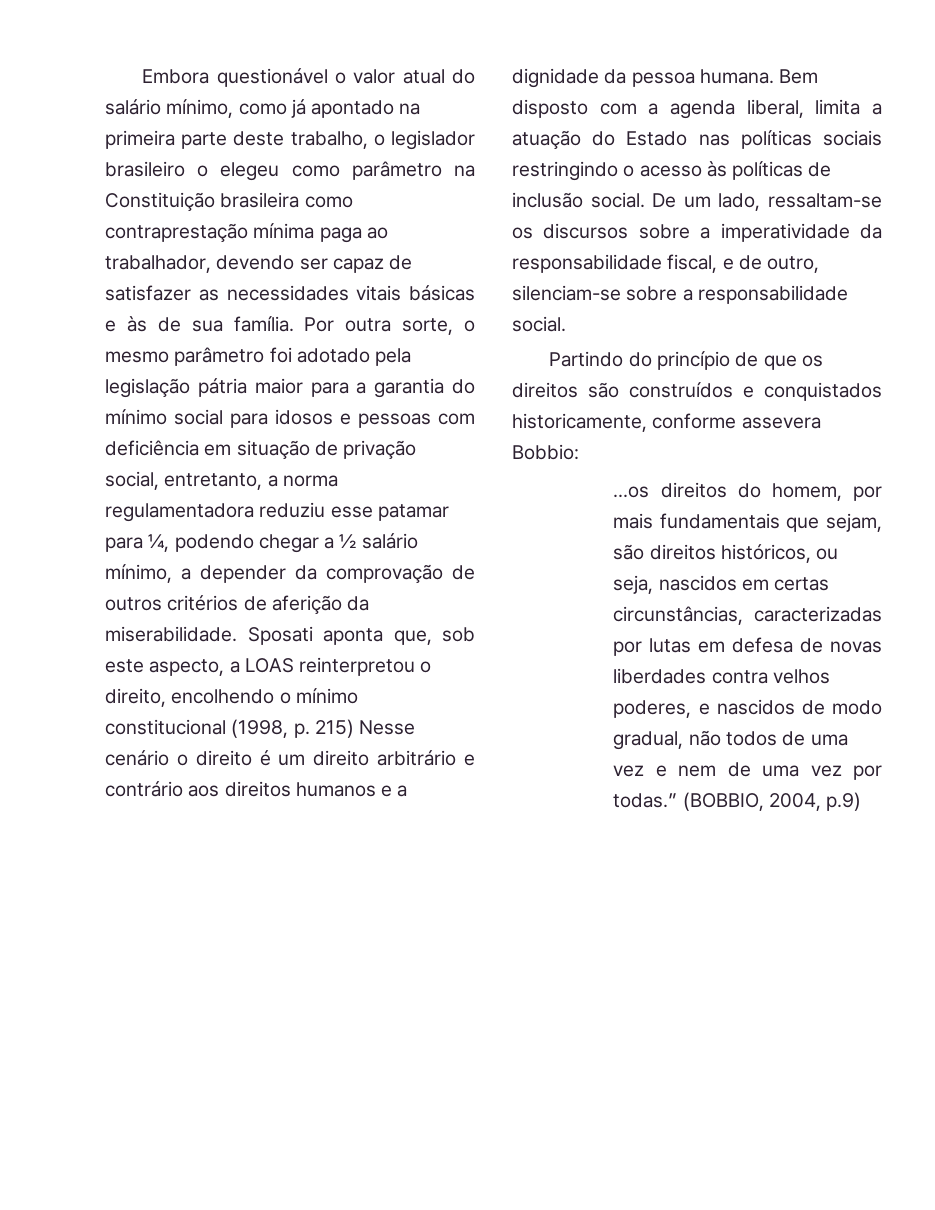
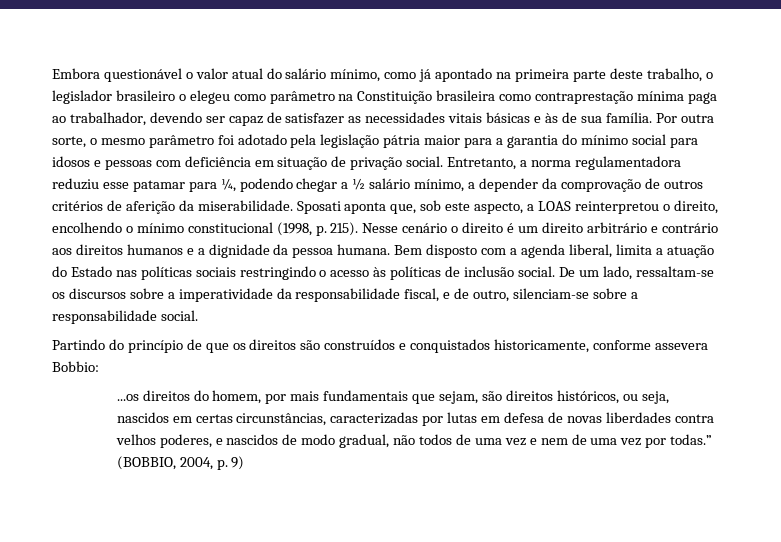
- Por outra sorte, o mesmo parâmetro foi adotado pela legislação pátria maior para a garantia do mínimo social para idosos e pessoas com deficiência em situação de privação social, entretanto, a norma regulamentadora reduziu esse patamar para ¼, podendo chegar a ½ salário mínimo, a depender da comprovação de outros critérios de aferição da miserabilidade.
+ Por outra sorte, o mesmo parâmetro foi adotado pela legislação pátria maior para a garantia do mínimo social para idosos e pessoas com deficiência em situação de privação social. Entretanto, a norma regulamentadora reduziu esse patamar para ¼, podendo chegar a ½ salário mínimo, a depender da comprovação de outros critérios de aferição da miserabilidade.
- Sposati aponta que, sob este aspecto, a LOAS reinterpretou o direito, encolhendo o mínimo constitucional (1998, p. 215) Nesse cenário o direito é um direito arbitrário e contrário aos direitos humanos e a dignidade da pessoa humana.
+ Sposati aponta que, sob este aspecto, a LOAS reinterpretou o direito, encolhendo o mínimo constitucional (1998, p. 215). Nesse cenário o direito é um direito arbitrário e contrário aos direitos humanos e a dignidade da pessoa humana.
- (BOBBIO, 2004, p.9)
+ (BOBBIO, 2004, p. 9)

